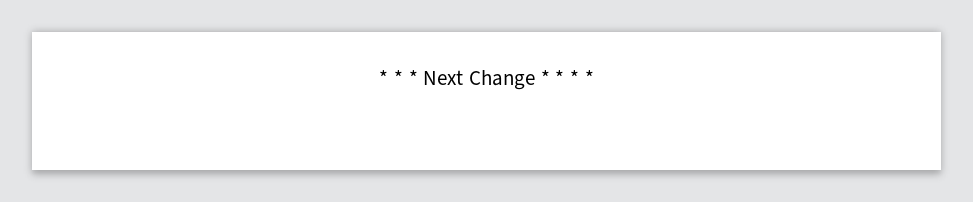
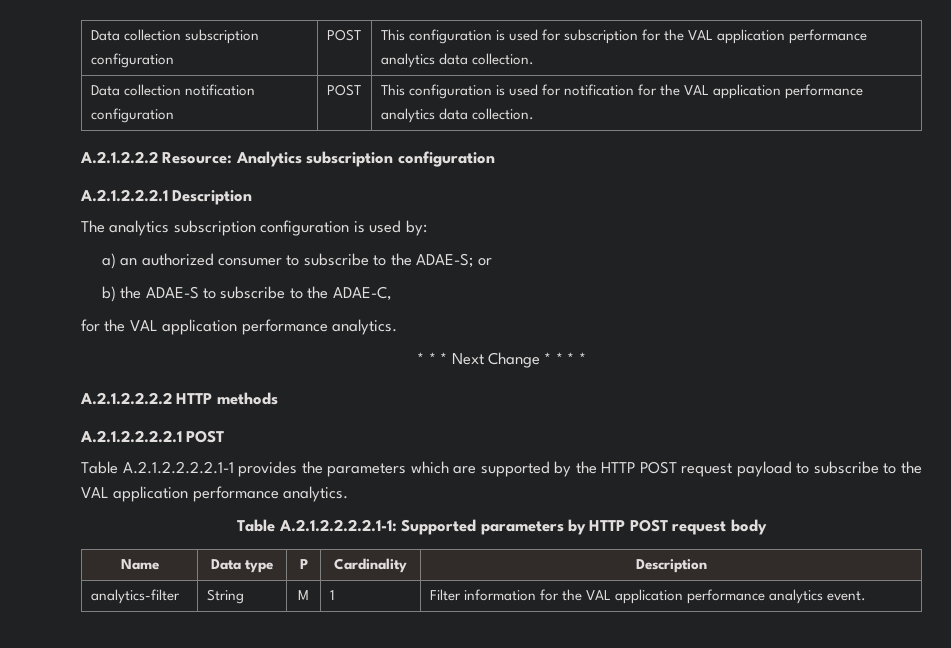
+ Data collection subscription configuration | POST | This configuration is used for subscription for the VAL application performance analytics data collection.
+ Data collection notification configuration | POST | This configuration is used for notification for the VAL application performance analytics data collection.
+ A.2.1.2.2.2 Resource: Analytics subscription configuration
+ A.2.1.2.2.2.1 Description
+ The analytics subscription configuration is used by:
+ a) an authorized consumer to subscribe to the ADAE-S; or
+ b) the ADAE-S to subscribe to the ADAE-C,
+ for the VAL application performance analytics.
+ A.2.1.2.2.2.2 HTTP methods
+ A.2.1.2.2.2.2.1 POST
+ Table A.2.1.2.2.2.2.1-1 provides the parameters which are supported by the HTTP POST request payload to subscribe to the VAL application performance analytics.
+ Table A.2.1.2.2.2.2.1-1: Supported parameters by HTTP POST request body
+ Name | Data type | P | Cardinality | Description
+ analytics-filter | String | M | 1 | Filter information for the VAL application performance analytics event.

